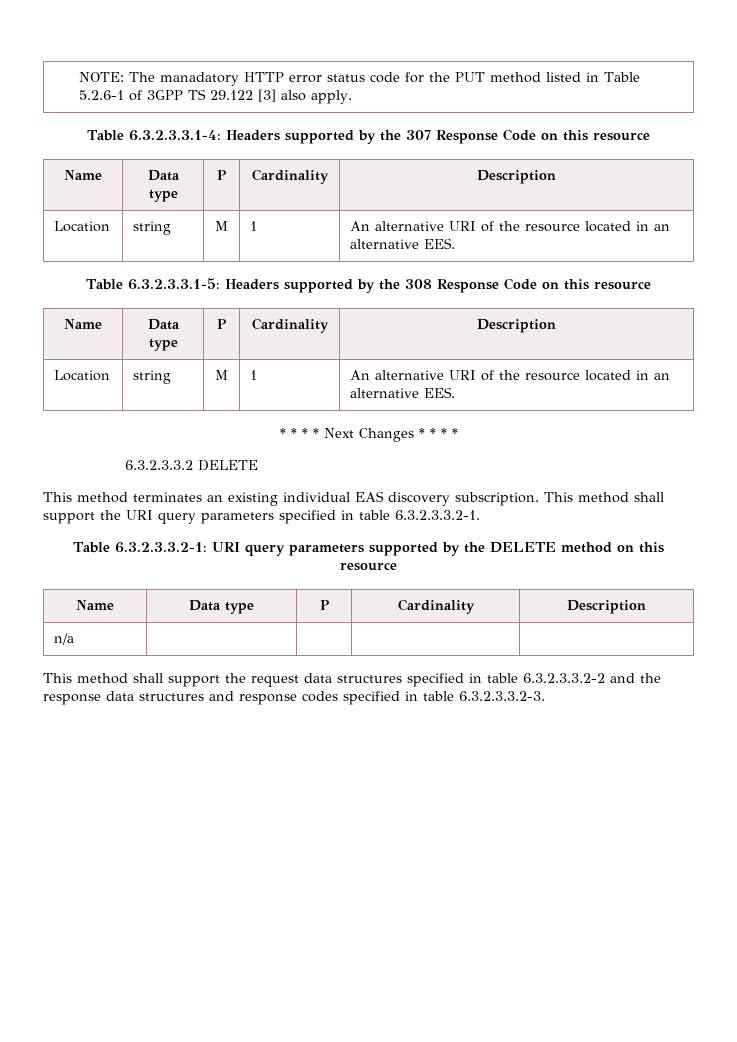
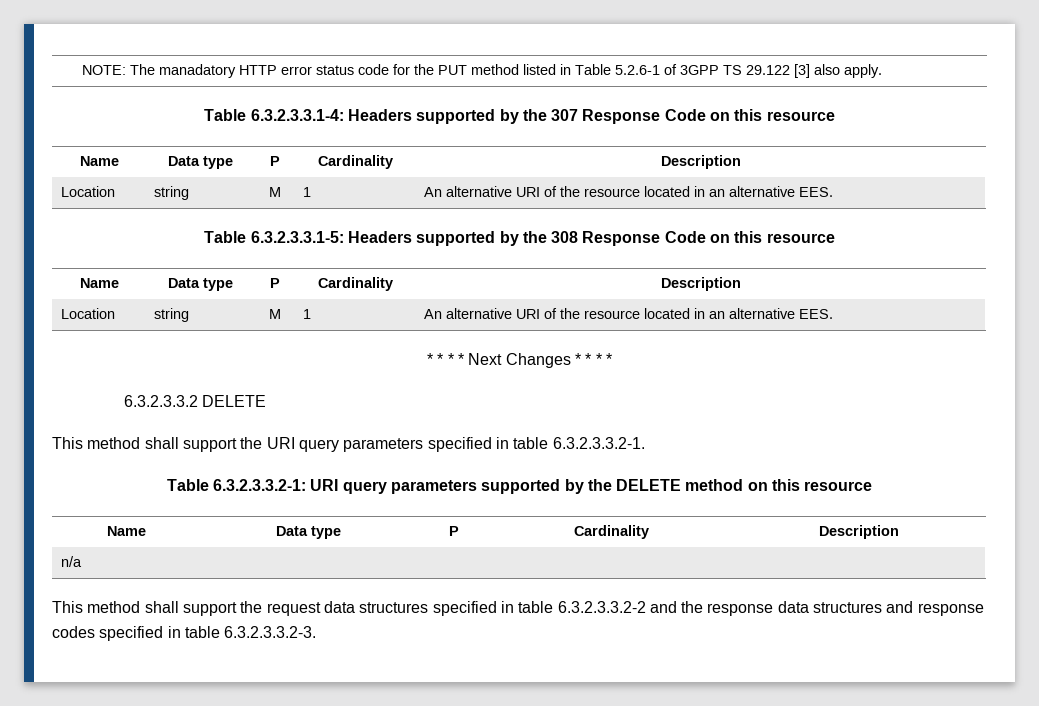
- This method terminates an existing individual EAS discovery subscription. This method shall support the URI query parameters specified in table 6.3.2.3.3.2-1.
+ This method shall support the URI query parameters specified in table 6.3.2.3.3.2-1.

